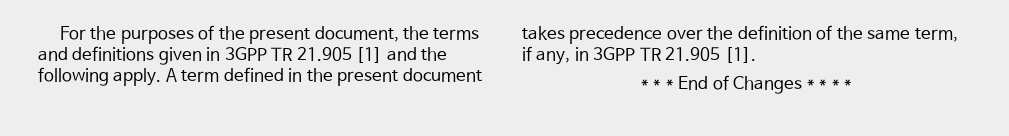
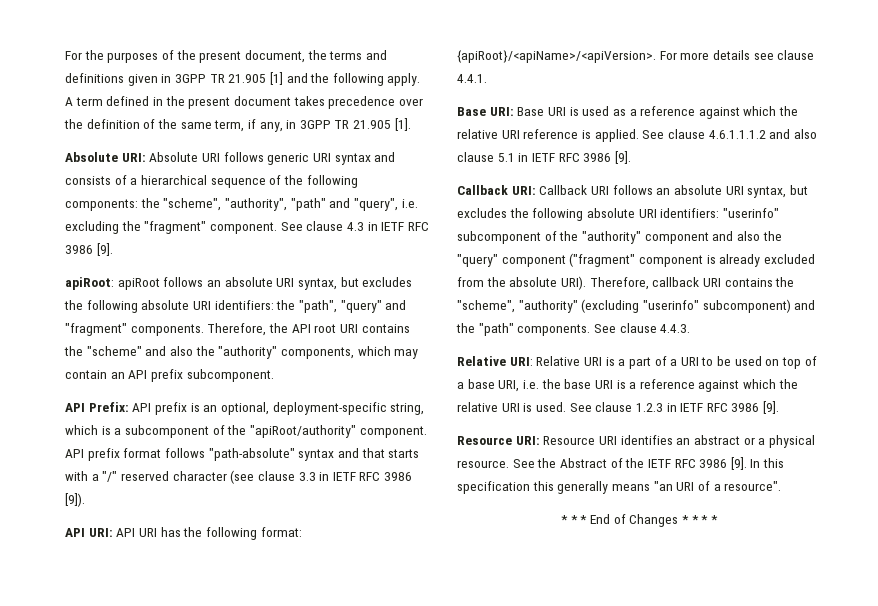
+ Absolute URI: Absolute URI follows generic URI syntax and consists of a hierarchical sequence of the following components: the "scheme", "authority", "path" and "query", i.e. excluding the "fragment" component. See clause 4.3 in IETF RFC 3986 [9].
+ apiRoot: apiRoot follows an absolute URI syntax, but excludes the following absolute URI identifiers: the "path", "query" and "fragment" components. Therefore, the API root URI contains the "scheme" and also the "authority" components, which may contain an API prefix subcomponent.
+ API Prefix: API prefix is an optional, deployment-specific string, which is a subcomponent of the "apiRoot/authority" component. API prefix format follows "path-absolute" syntax and that starts with a "/" reserved character (see clause 3.3 in IETF RFC 3986 [9]).
+ API URI: API URI has the following format: {apiRoot}/<apiName>/<apiVersion>. For more details see clause 4.4.1.
+ Base URI: Base URI is used as a reference against which the relative URI reference is applied. See clause 4.6.1.1.1.2 and also clause 5.1 in IETF RFC 3986 [9].
+ Callback URI: Callback URI follows an absolute URI syntax, but excludes the following absolute URI identifiers: "userinfo" subcomponent of the "authority" component and also the "query" component ("fragment" component is already excluded from the absolute URI). Therefore, callback URI contains the "scheme", "authority" (excluding "userinfo" subcomponent) and the "path" components. See clause 4.4.3.
+ Relative URI: Relative URI is a part of a URI to be used on top of a base URI, i.e. the base URI is a reference against which the relative URI is used. See clause 1.2.3 in IETF RFC 3986 [9].
+ Resource URI: Resource URI identifies an abstract or a physical resource. See the Abstract of the IETF RFC 3986 [9]. In this specification this generally means "an URI of a resource".

